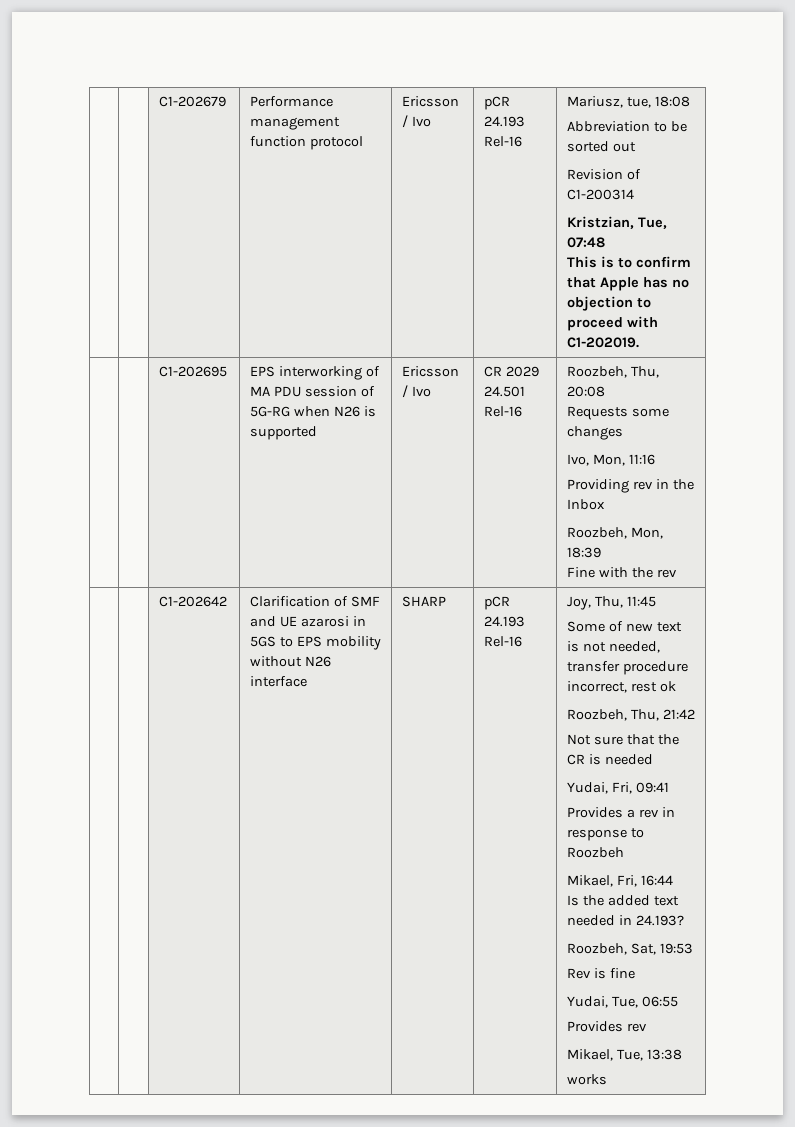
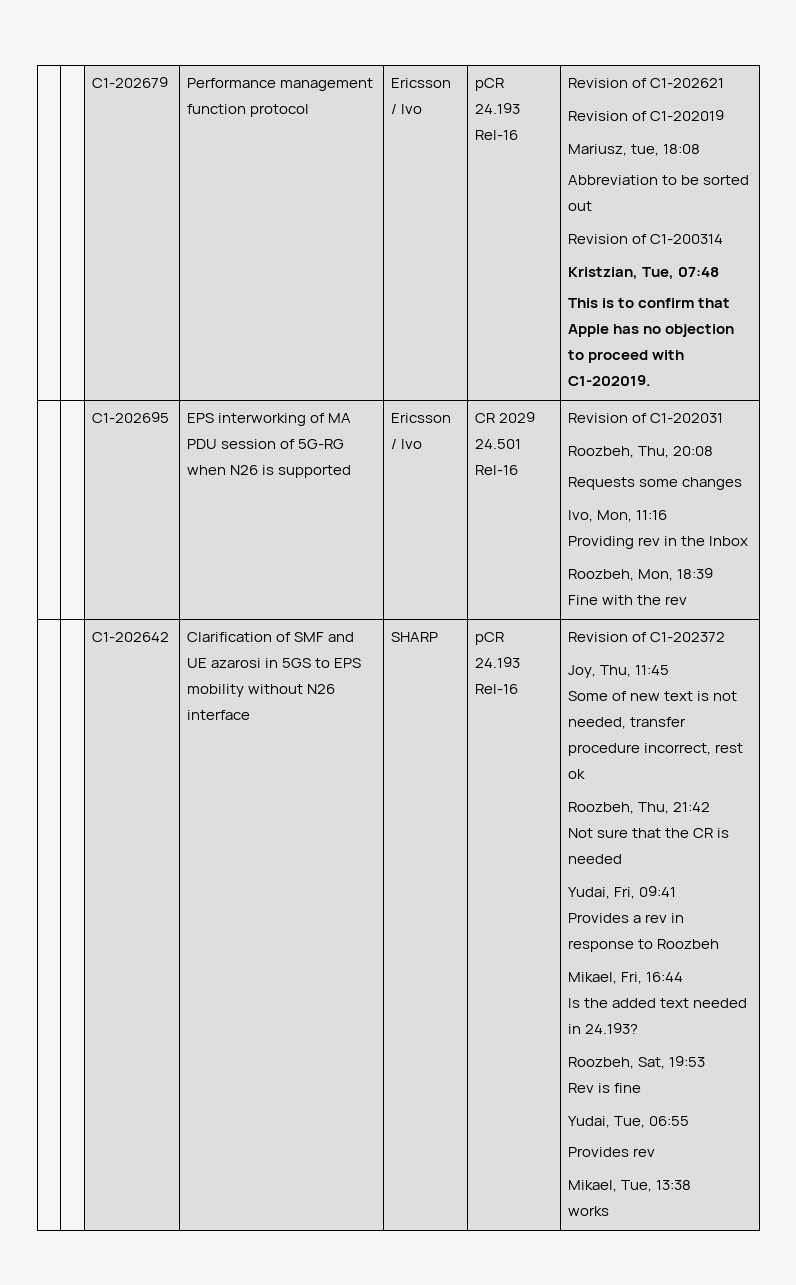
+ Revision of C1-202621
+ Revision of C1-202019
+ Revision of C1-202031
+ Revision of C1-202372

